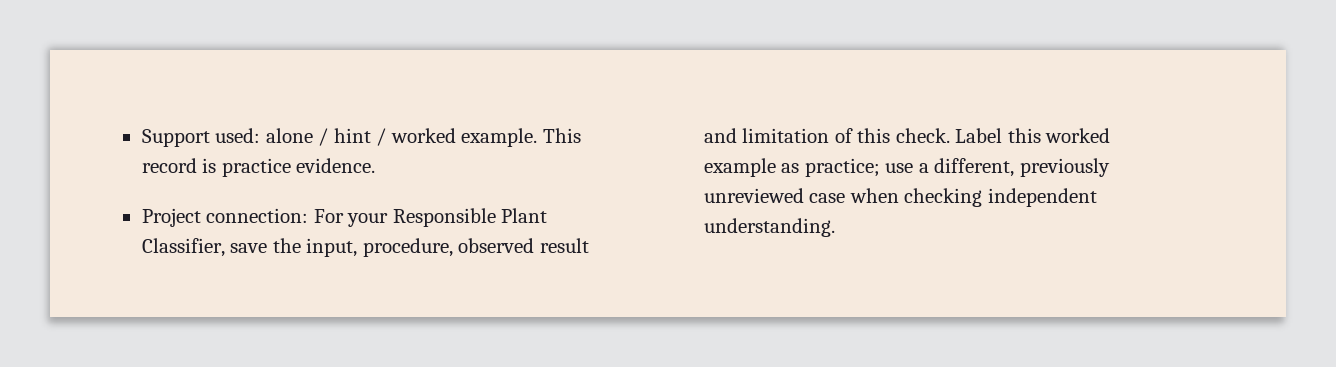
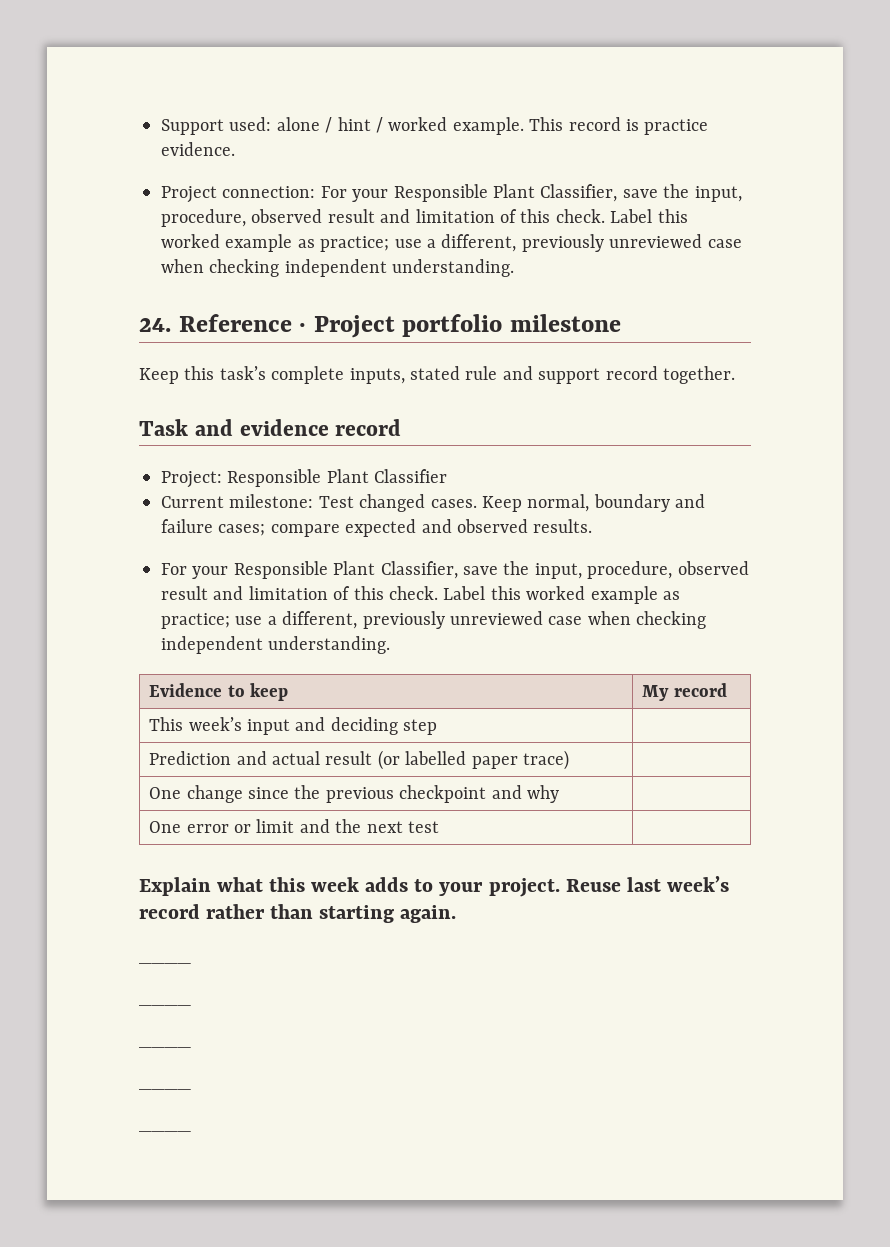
+ 24. Reference · Project portfolio milestone
+ Keep this task’s complete inputs, stated rule and support record together.
+ Task and evidence record
+ Project: Responsible Plant Classifier
+ Current milestone: Test changed cases. Keep normal, boundary and failure cases; compare expected and observed results.
+ For your Responsible Plant Classifier, save the input, procedure, observed result and limitation of this check. Label this worked example as practice; use a different, previously unreviewed case when checking independent understanding.
+ Evidence to keep | My record
+ This week’s input and deciding step |
+ Prediction and actual result (or labelled paper trace) |
+ One change since the previous checkpoint and why |
+ One error or limit and the next test |
+ Explain what this week adds to your project. Reuse last week’s record rather than starting again.
+ ____
+ ____
+ ____
+ ____
+ ____

